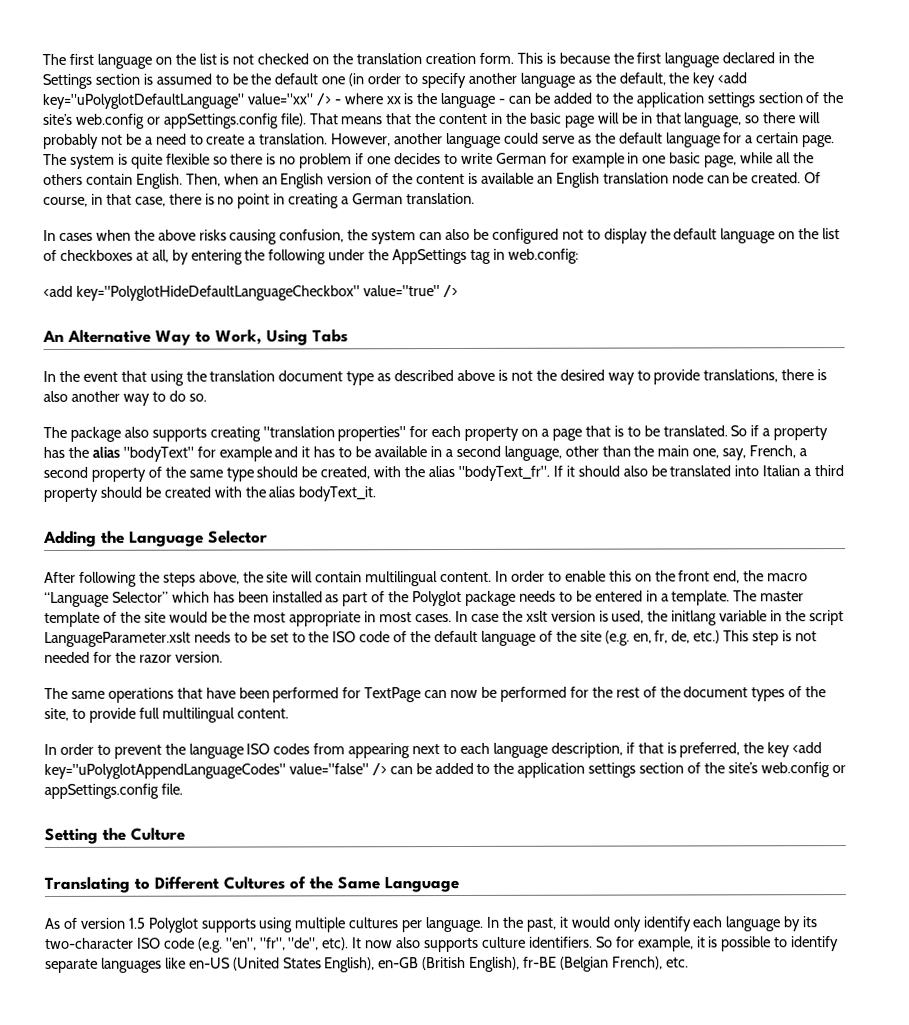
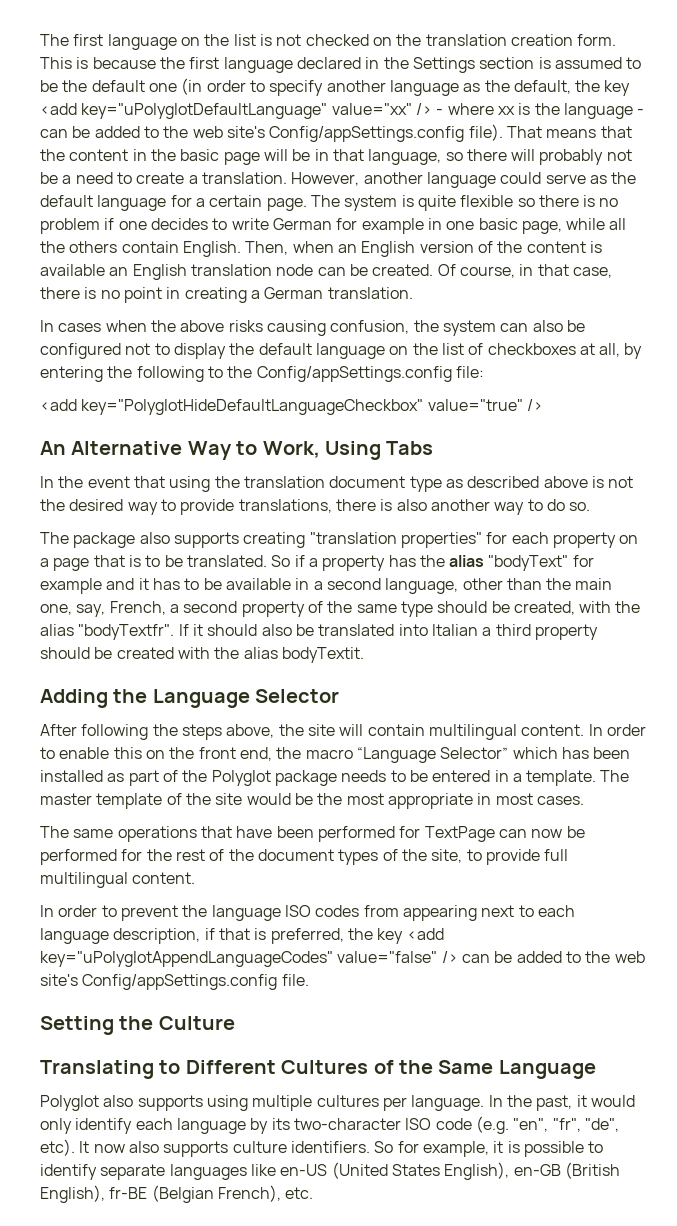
- This is because the first language declared in the Settings section is assumed to be the default one (in order to specify another language as the default, the key <add key="uPolyglotDefaultLanguage" value="xx" /> - where xx is the language - can be added to the application settings section of the site’s web.config or appSettings.config file).
+ This is because the first language declared in the Settings section is assumed to be the default one (in order to specify another language as the default, the key <add key="uPolyglotDefaultLanguage" value="xx" /> - where xx is the language - can be added to the web site's Config/appSettings.config file).
- In cases when the above risks causing confusion, the system can also be configured not to display the default language on the list of checkboxes at all, by entering the following under the AppSettings tag in web.config:
+ In cases when the above risks causing confusion, the system can also be configured not to display the default language on the list of checkboxes at all, by entering the following to the Config/appSettings.config file:
- So if a property has the alias "bodyText" for example and it has to be available in a second language, other than the main one, say, French, a second property of the same type should be created, with the alias "bodyText_fr".
+ So if a property has the alias "bodyText" for example and it has to be available in a second language, other than the main one, say, French, a second property of the same type should be created, with the alias "bodyTextfr".
- If it should also be translated into Italian a third property should be created with the alias bodyText_it.
+ If it should also be translated into Italian a third property should be created with the alias bodyTextit.
- In case the xslt version is used, the initlang variable in the script LanguageParameter.xslt needs to be set to the ISO code of the default language of the site (e.g. en, fr, de, etc.) This step is not needed for the razor version.
- In order to prevent the language ISO codes from appearing next to each language description, if that is preferred, the key <add key="uPolyglotAppendLanguageCodes" value="false" /> can be added to the application settings section of the site’s web.config or appSettings.config file.
+ In order to prevent the language ISO codes from appearing next to each language description, if that is preferred, the key <add key="uPolyglotAppendLanguageCodes" value="false" /> can be added to the web site's Config/appSettings.config file.
- As of version 1.5 Polyglot supports using multiple cultures per language.
+ Polyglot also supports using multiple cultures per language.

